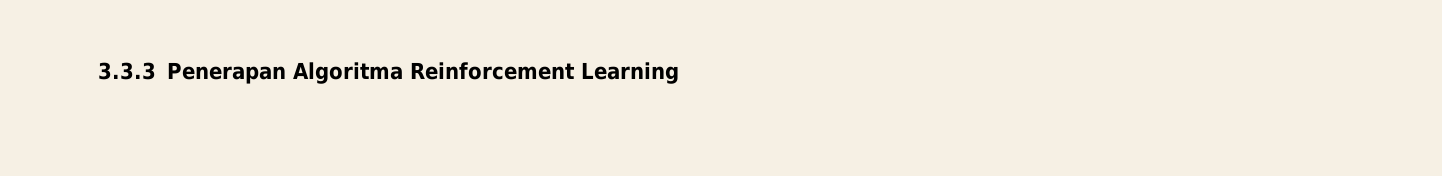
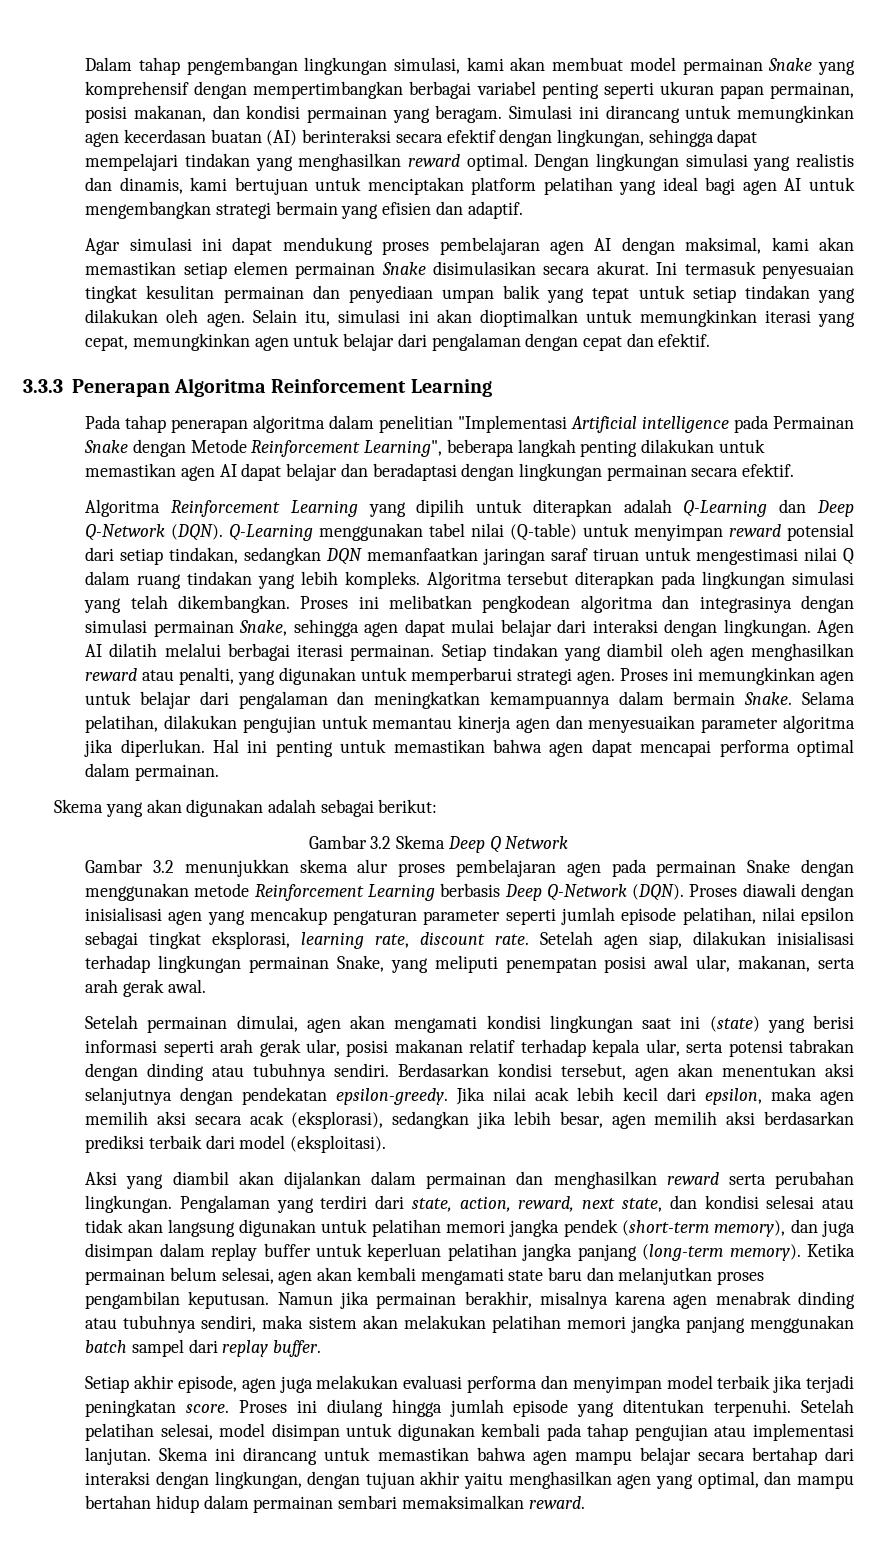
+ Dalam tahap pengembangan lingkungan simulasi, kami akan membuat model permainan Snake yang komprehensif dengan mempertimbangkan berbagai variabel penting seperti ukuran papan permainan, posisi makanan, dan kondisi permainan yang beragam. Simulasi ini dirancang untuk memungkinkan agen kecerdasan buatan (AI) berinteraksi secara efektif dengan lingkungan, sehingga dapat mempelajari tindakan yang menghasilkan reward optimal. Dengan lingkungan simulasi yang realistis dan dinamis, kami bertujuan untuk menciptakan platform pelatihan yang ideal bagi agen AI untuk mengembangkan strategi bermain yang efisien dan adaptif.
+ Agar simulasi ini dapat mendukung proses pembelajaran agen AI dengan maksimal, kami akan memastikan setiap elemen permainan Snake disimulasikan secara akurat. Ini termasuk penyesuaian tingkat kesulitan permainan dan penyediaan umpan balik yang tepat untuk setiap tindakan yang dilakukan oleh agen. Selain itu, simulasi ini akan dioptimalkan untuk memungkinkan iterasi yang cepat, memungkinkan agen untuk belajar dari pengalaman dengan cepat dan efektif.
+ Pada tahap penerapan algoritma dalam penelitian "Implementasi Artificial intelligence pada Permainan Snake dengan Metode Reinforcement Learning", beberapa langkah penting dilakukan untuk memastikan agen AI dapat belajar dan beradaptasi dengan lingkungan permainan secara efektif.
+ Algoritma Reinforcement Learning yang dipilih untuk diterapkan adalah Q-Learning dan Deep Q-Network (DQN). Q-Learning menggunakan tabel nilai (Q-table) untuk menyimpan reward potensial dari setiap tindakan, sedangkan DQN memanfaatkan jaringan saraf tiruan untuk mengestimasi nilai Q dalam ruang tindakan yang lebih kompleks. Algoritma tersebut diterapkan pada lingkungan simulasi yang telah dikembangkan. Proses ini melibatkan pengkodean algoritma dan integrasinya dengan simulasi permainan Snake, sehingga agen dapat mulai belajar dari interaksi dengan lingkungan. Agen AI dilatih melalui berbagai iterasi permainan. Setiap tindakan yang diambil oleh agen menghasilkan reward atau penalti, yang digunakan untuk memperbarui strategi agen. Proses ini memungkinkan agen untuk belajar dari pengalaman dan meningkatkan kemampuannya dalam bermain Snake. Selama pelatihan, dilakukan pengujian untuk memantau kinerja agen dan menyesuaikan parameter algoritma jika diperlukan. Hal ini penting untuk memastikan bahwa agen dapat mencapai performa optimal dalam permainan.
+ Skema yang akan digunakan adalah sebagai berikut:
+ Gambar 3.2 Skema Deep Q Network
+ Gambar 3.2 menunjukkan skema alur proses pembelajaran agen pada permainan Snake dengan menggunakan metode Reinforcement Learning berbasis Deep Q-Network (DQN). Proses diawali dengan inisialisasi agen yang mencakup pengaturan parameter seperti jumlah episode pelatihan, nilai epsilon sebagai tingkat eksplorasi, learning rate, discount rate. Setelah agen siap, dilakukan inisialisasi terhadap lingkungan permainan Snake, yang meliputi penempatan posisi awal ular, makanan, serta arah gerak awal.
+ Setelah permainan dimulai, agen akan mengamati kondisi lingkungan saat ini (state) yang berisi informasi seperti arah gerak ular, posisi makanan relatif terhadap kepala ular, serta potensi tabrakan dengan dinding atau tubuhnya sendiri. Berdasarkan kondisi tersebut, agen akan menentukan aksi selanjutnya dengan pendekatan epsilon-greedy. Jika nilai acak lebih kecil dari epsilon, maka agen memilih aksi secara acak (eksplorasi), sedangkan jika lebih besar, agen memilih aksi berdasarkan prediksi terbaik dari model (eksploitasi).
+ Aksi yang diambil akan dijalankan dalam permainan dan menghasilkan reward serta perubahan lingkungan. Pengalaman yang terdiri dari state, action, reward, next state, dan kondisi selesai atau tidak akan langsung digunakan untuk pelatihan memori jangka pendek (short-term memory), dan juga disimpan dalam replay buffer untuk keperluan pelatihan jangka panjang (long-term memory). Ketika permainan belum selesai, agen akan kembali mengamati state baru dan melanjutkan proses pengambilan keputusan. Namun jika permainan berakhir, misalnya karena agen menabrak dinding atau tubuhnya sendiri, maka sistem akan melakukan pelatihan memori jangka panjang menggunakan batch sampel dari replay buffer.
+ Setiap akhir episode, agen juga melakukan evaluasi performa dan menyimpan model terbaik jika terjadi peningkatan score. Proses ini diulang hingga jumlah episode yang ditentukan terpenuhi. Setelah pelatihan selesai, model disimpan untuk digunakan kembali pada tahap pengujian atau implementasi lanjutan. Skema ini dirancang untuk memastikan bahwa agen mampu belajar secara bertahap dari interaksi dengan lingkungan, dengan tujuan akhir yaitu menghasilkan agen yang optimal, dan mampu bertahan hidup dalam permainan sembari memaksimalkan reward.

